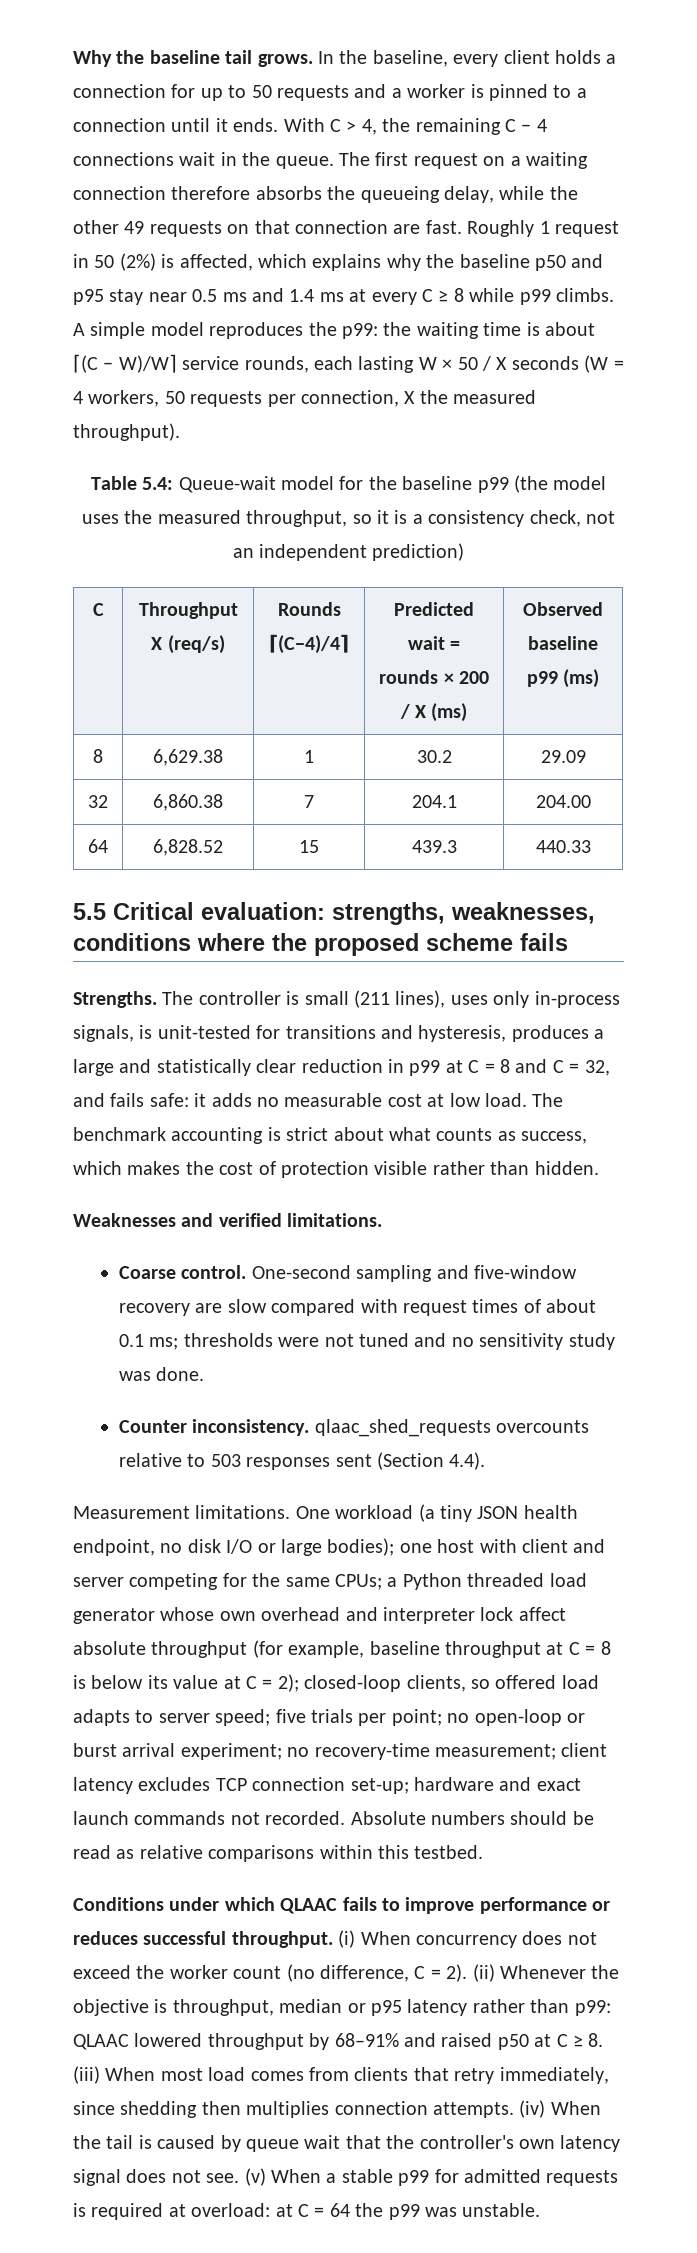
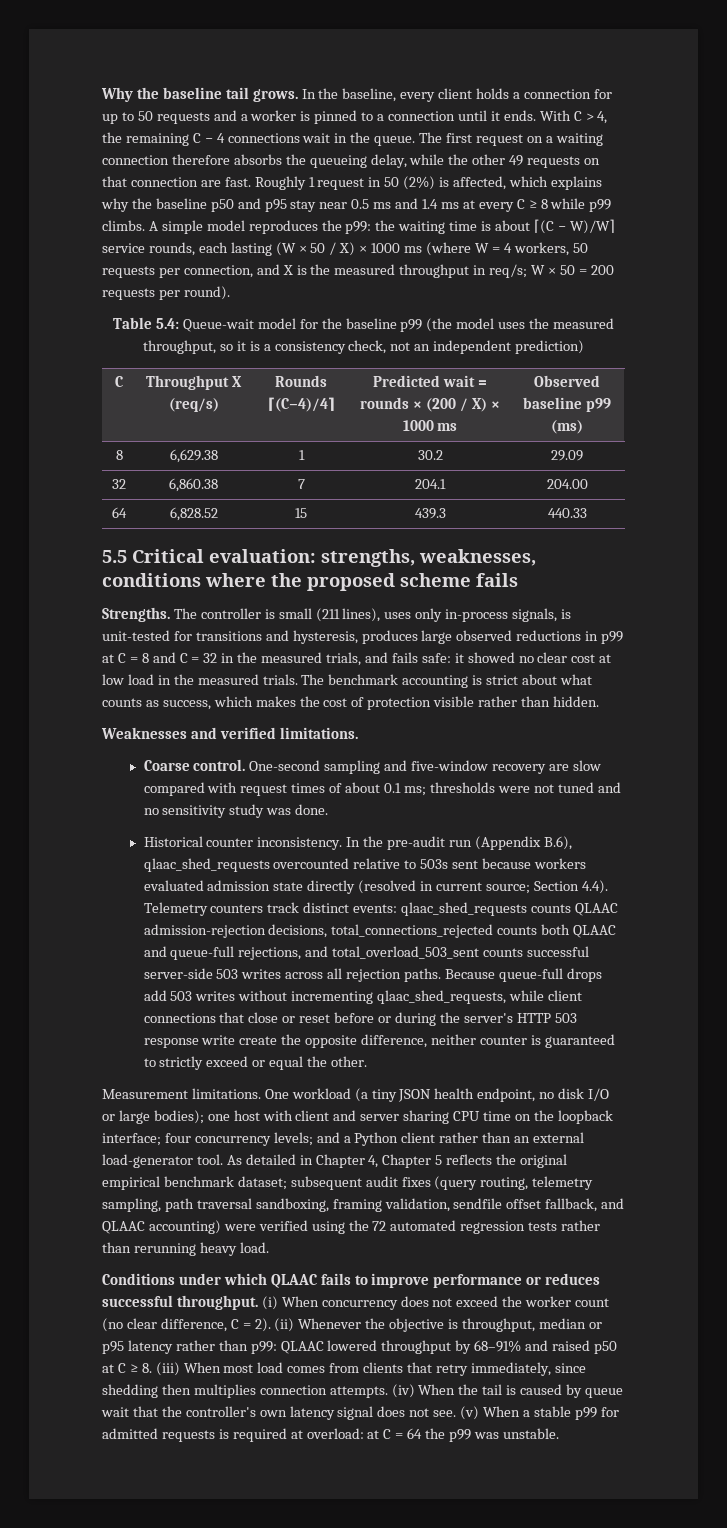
- A simple model reproduces the p99: the waiting time is about ⌈(C − W)/W⌉ service rounds, each lasting W × 50 / X seconds (W = 4 workers, 50 requests per connection, X the measured throughput).
+ A simple model reproduces the p99: the waiting time is about ⌈(C − W)/W⌉ service rounds, each lasting (W × 50 / X) × 1000 ms (where W = 4 workers, 50 requests per connection, and X is the measured throughput in req/s; W × 50 = 200 requests per round).
- C | Throughput X (req/s) | Rounds ⌈(C−4)/4⌉ | Predicted wait = rounds × 200 / X (ms) | Observed baseline p99 (ms)
+ C | Throughput X (req/s) | Rounds ⌈(C−4)/4⌉ | Predicted wait = rounds × (200 / X) × 1000 ms | Observed baseline p99 (ms)
- The controller is small (211 lines), uses only in-process signals, is unit-tested for transitions and hysteresis, produces a large and statistically clear reduction in p99 at C = 8 and C = 32, and fails safe: it adds no measurable cost at low load.
+ The controller is small (211 lines), uses only in-process signals, is unit-tested for transitions and hysteresis, produces large observed reductions in p99 at C = 8 and C = 32 in the measured trials, and fails safe: it showed no clear cost at low load in the measured trials.
- Counter inconsistency. qlaac_shed_requests overcounts relative to 503 responses sent (Section 4.4).
+ Historical counter inconsistency. In the pre-audit run (Appendix B.6), qlaac_shed_requests overcounted relative to 503s sent because workers evaluated admission state directly (resolved in current source; Section 4.4). Telemetry counters track distinct events: qlaac_shed_requests counts QLAAC admission-rejection decisions, total_connections_rejected counts both QLAAC and queue-full rejections, and total_overload_503_sent counts successful server-side 503 writes across all rejection paths. Because queue-full drops add 503 writes without incrementing qlaac_shed_requests, while client connections that close or reset before or during the server's HTTP 503 response write create the opposite difference, neither counter is guaranteed to strictly exceed or equal the other.
- One workload (a tiny JSON health endpoint, no disk I/O or large bodies); one host with client and server competing for the same CPUs; a Python threaded load generator whose own overhead and interpreter lock affect absolute throughput (for example, baseline throughput at C = 8 is below its value at C = 2); closed-loop clients, so offered load adapts to server speed; five trials per point; no open-loop or burst arrival experiment; no recovery-time measurement; client latency excludes TCP connection set-up; hardware and exact launch commands not recorded. Absolute numbers should be read as relative comparisons within this testbed.
+ One workload (a tiny JSON health endpoint, no disk I/O or large bodies); one host with client and server sharing CPU time on the loopback interface; four concurrency levels; and a Python client rather than an external load-generator tool. As detailed in Chapter 4, Chapter 5 reflects the original empirical benchmark dataset; subsequent audit fixes (query routing, telemetry sampling, path traversal sandboxing, framing validation, sendfile offset fallback, and QLAAC accounting) were verified using the 72 automated regression tests rather than rerunning heavy load.
- (i) When concurrency does not exceed the worker count (no difference, C = 2).
+ (i) When concurrency does not exceed the worker count (no clear difference, C = 2).

